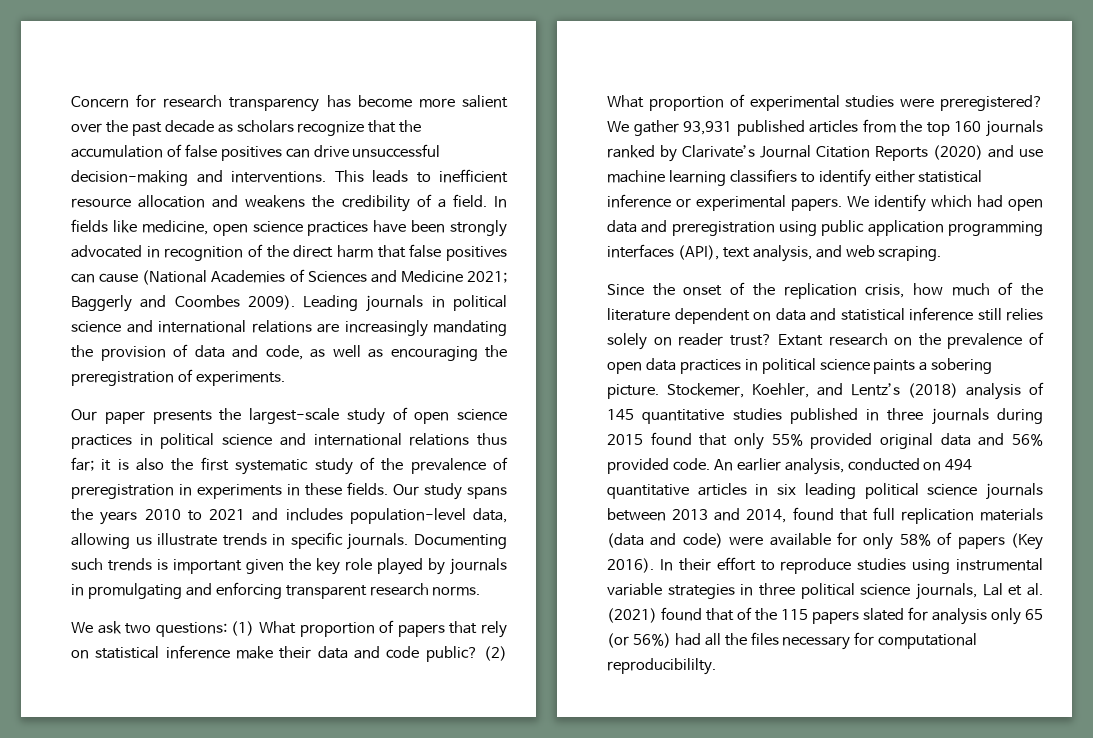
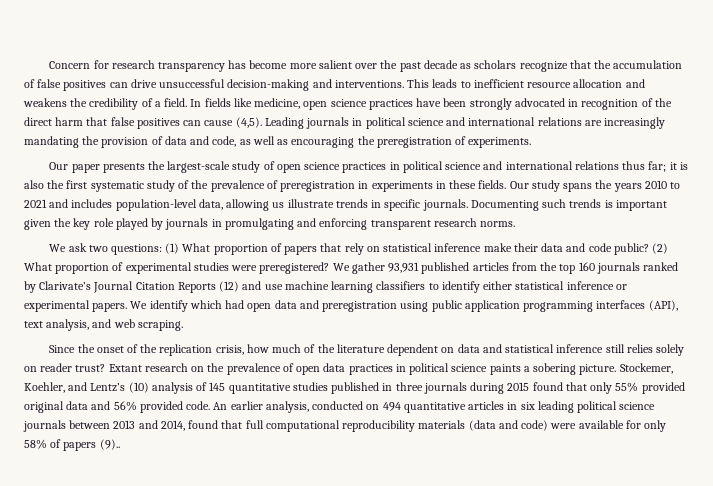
- In fields like medicine, open science practices have been strongly advocated in recognition of the direct harm that false positives can cause (National Academies of Sciences and Medicine 2021; Baggerly and Coombes 2009).
+ In fields like medicine, open science practices have been strongly advocated in recognition of the direct harm that false positives can cause (4,5).
- We gather 93,931 published articles from the top 160 journals ranked by Clarivate’s Journal Citation Reports (2020) and use machine learning classifiers to identify either statistical inference or experimental papers.
+ We gather 93,931 published articles from the top 160 journals ranked by Clarivate’s Journal Citation Reports (12) and use machine learning classifiers to identify either statistical inference or experimental papers.
- Stockemer, Koehler, and Lentz’s (2018) analysis of 145 quantitative studies published in three journals during 2015 found that only 55% provided original data and 56% provided code.
+ Stockemer, Koehler, and Lentz’s (10) analysis of 145 quantitative studies published in three journals during 2015 found that only 55% provided original data and 56% provided code.
- An earlier analysis, conducted on 494 quantitative articles in six leading political science journals between 2013 and 2014, found that full replication materials (data and code) were available for only 58% of papers (Key 2016). In their effort to reproduce studies using instrumental variable strategies in three political science journals, Lal et al. (2021) found that of the 115 papers slated for analysis only 65 (or 56%) had all the files necessary for computational reproducibililty.
+ An earlier analysis, conducted on 494 quantitative articles in six leading political science journals between 2013 and 2014, found that full computational reproducibility materials (data and code) were available for only 58% of papers (9)..

